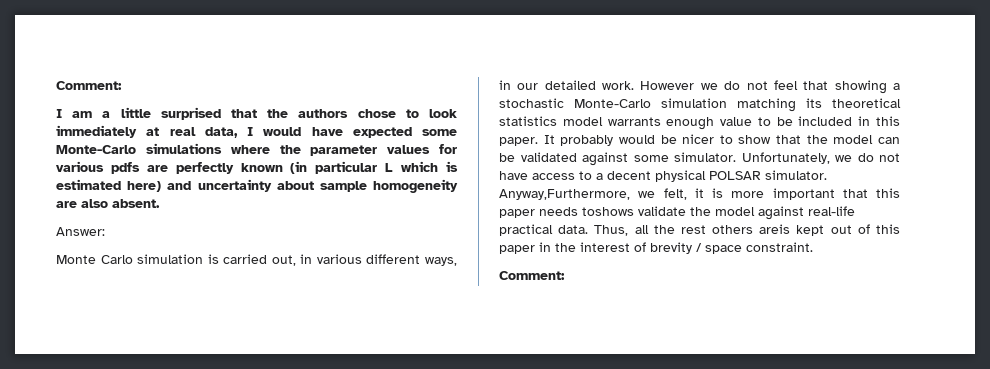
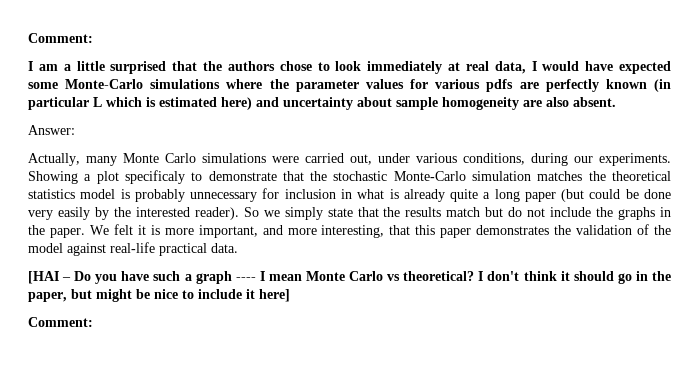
- Monte Carlo simulation is carried out, in various different ways, in our detailed work. However we do not feel that showing a stochastic Monte-Carlo simulation matching its theoretical statistics model warrants enough value to be included in this paper. It probably would be nicer to show that the model can be validated against some simulator. Unfortunately, we do not have access to a decent physical POLSAR simulator. Anyway,Furthermore, we felt, it is more important that this paper needs toshows validate the model against real-life practical data. Thus, all the rest others areis kept out of this paper in the interest of brevity / space constraint.
+ Actually, many Monte Carlo simulations were carried out, under various conditions, during our experiments. Showing a plot specificaly to demonstrate that the stochastic Monte-Carlo simulation matches the theoretical statistics model is probably unnecessary for inclusion in what is already quite a long paper (but could be done very easily by the interested reader). So we simply state that the results match but do not include the graphs in the paper. We felt it is more important, and more interesting, that this paper demonstrates the validation of the model against real-life practical data.
+ [HAI – Do you have such a graph ---- I mean Monte Carlo vs theoretical? I don't think it should go in the paper, but might be nice to include it here]

